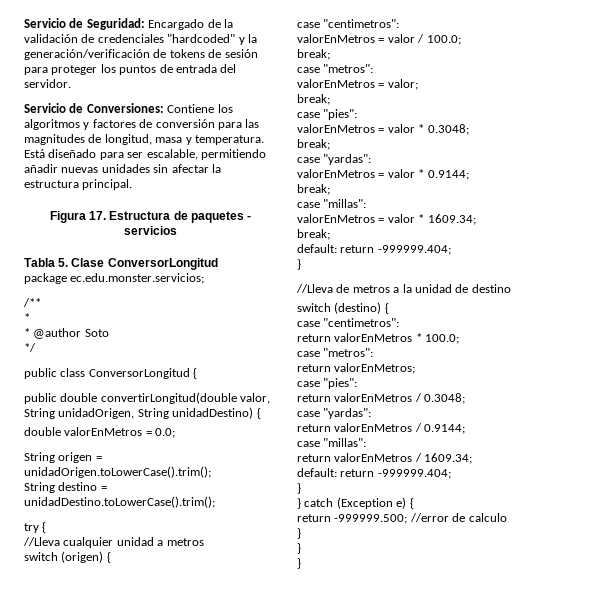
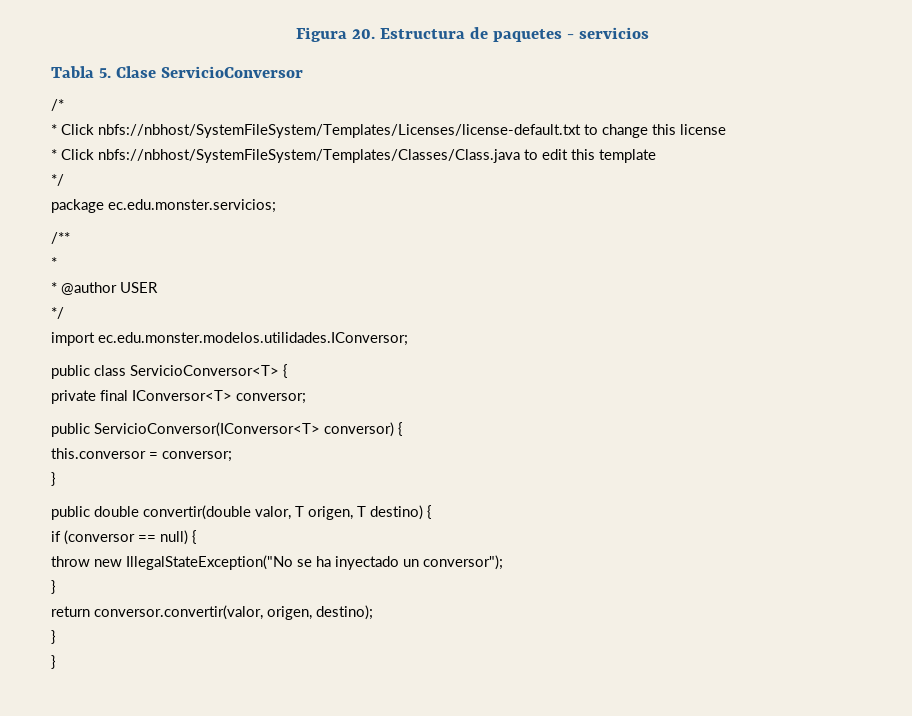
- Servicio de Seguridad: Encargado de la validación de credenciales "hardcoded" y la generación/verificación de tokens de sesión para proteger los puntos de entrada del servidor.
- Servicio de Conversiones: Contiene los algoritmos y factores de conversión para las magnitudes de longitud, masa y temperatura. Está diseñado para ser escalable, permitiendo añadir nuevas unidades sin afectar la estructura principal.
- Figura 17. Estructura de paquetes - servicios
+ Figura 20. Estructura de paquetes - servicios
- Tabla 5. Clase ConversorLongitud
+ Tabla 5. Clase ServicioConversor
+ /*
+ * Click nbfs://nbhost/SystemFileSystem/Templates/Licenses/license-default.txt to change this license
+ * Click nbfs://nbhost/SystemFileSystem/Templates/Classes/Class.java to edit this template
+ */
- * @author Soto
+ * @author USER
  */
+ import ec.edu.monster.modelos.utilidades.IConversor;
- public class ConversorLongitud {
- public double convertirLongitud(double valor, String unidadOrigen, String unidadDestino) {
- double valorEnMetros = 0.0;
- String origen = unidadOrigen.toLowerCase().trim();
- String destino = unidadDestino.toLowerCase().trim();
- try {
- //Lleva cualquier unidad a metros
- switch (origen) {
- case "centimetros":
- valorEnMetros = valor / 100.0;
- break;
- case "metros":
- valorEnMetros = valor;
- break;
- case "pies":
- valorEnMetros = valor * 0.3048;
- break;
- case "yardas":
- valorEnMetros = valor * 0.9144;
- break;
- case "millas":
- valorEnMetros = valor * 1609.34;
- break;
- default: return -999999.404;
+ public class ServicioConversor<T> {
+ private final IConversor<T> conversor;
+ public ServicioConversor(IConversor<T> conversor) {
+ this.conversor = conversor;
  }
- //Lleva de metros a la unidad de destino
- switch (destino) {
- case "centimetros":
- return valorEnMetros * 100.0;
- case "metros":
- return valorEnMetros;
- case "pies":
- return valorEnMetros / 0.3048;
- case "yardas":
- return valorEnMetros / 0.9144;
- case "millas":
- return valorEnMetros / 1609.34;
- default: return -999999.404;
+ public double convertir(double valor, T origen, T destino) {
+ if (conversor == null) {
+ throw new IllegalStateException("No se ha inyectado un conversor");
  }
- } catch (Exception e) {
- return -999999.500; //error de calculo
- }
+ return conversor.convertir(valor, origen, destino);

